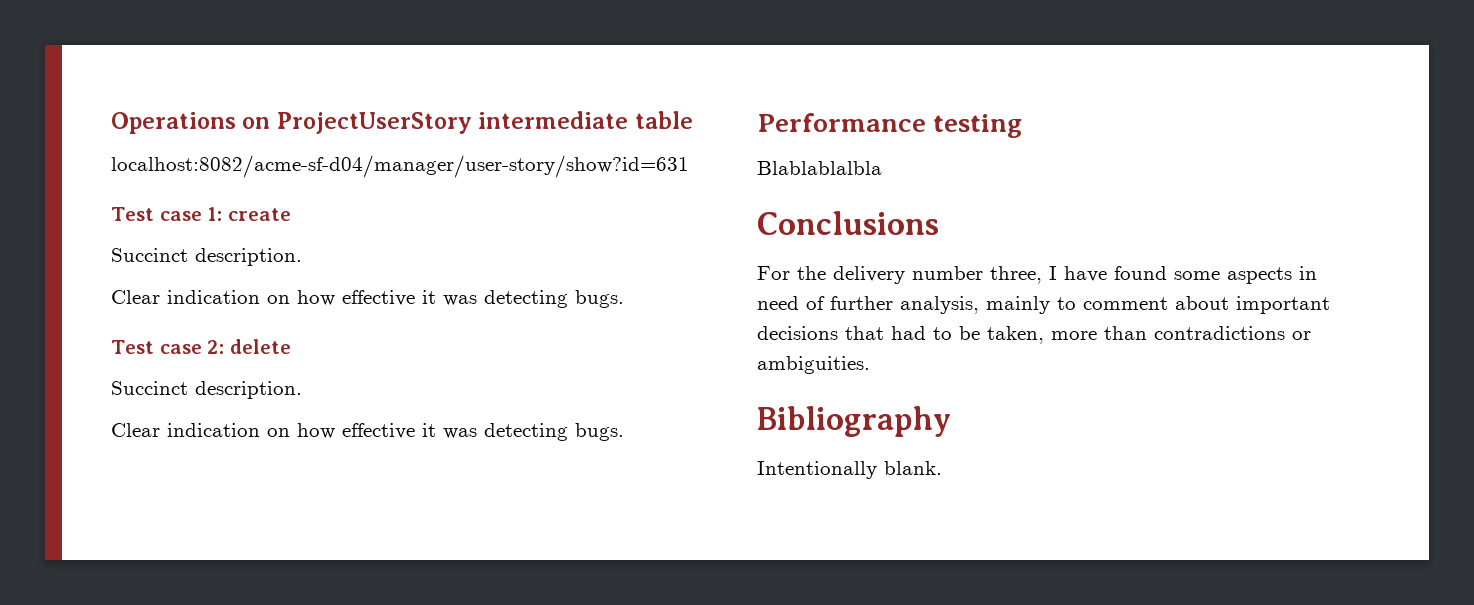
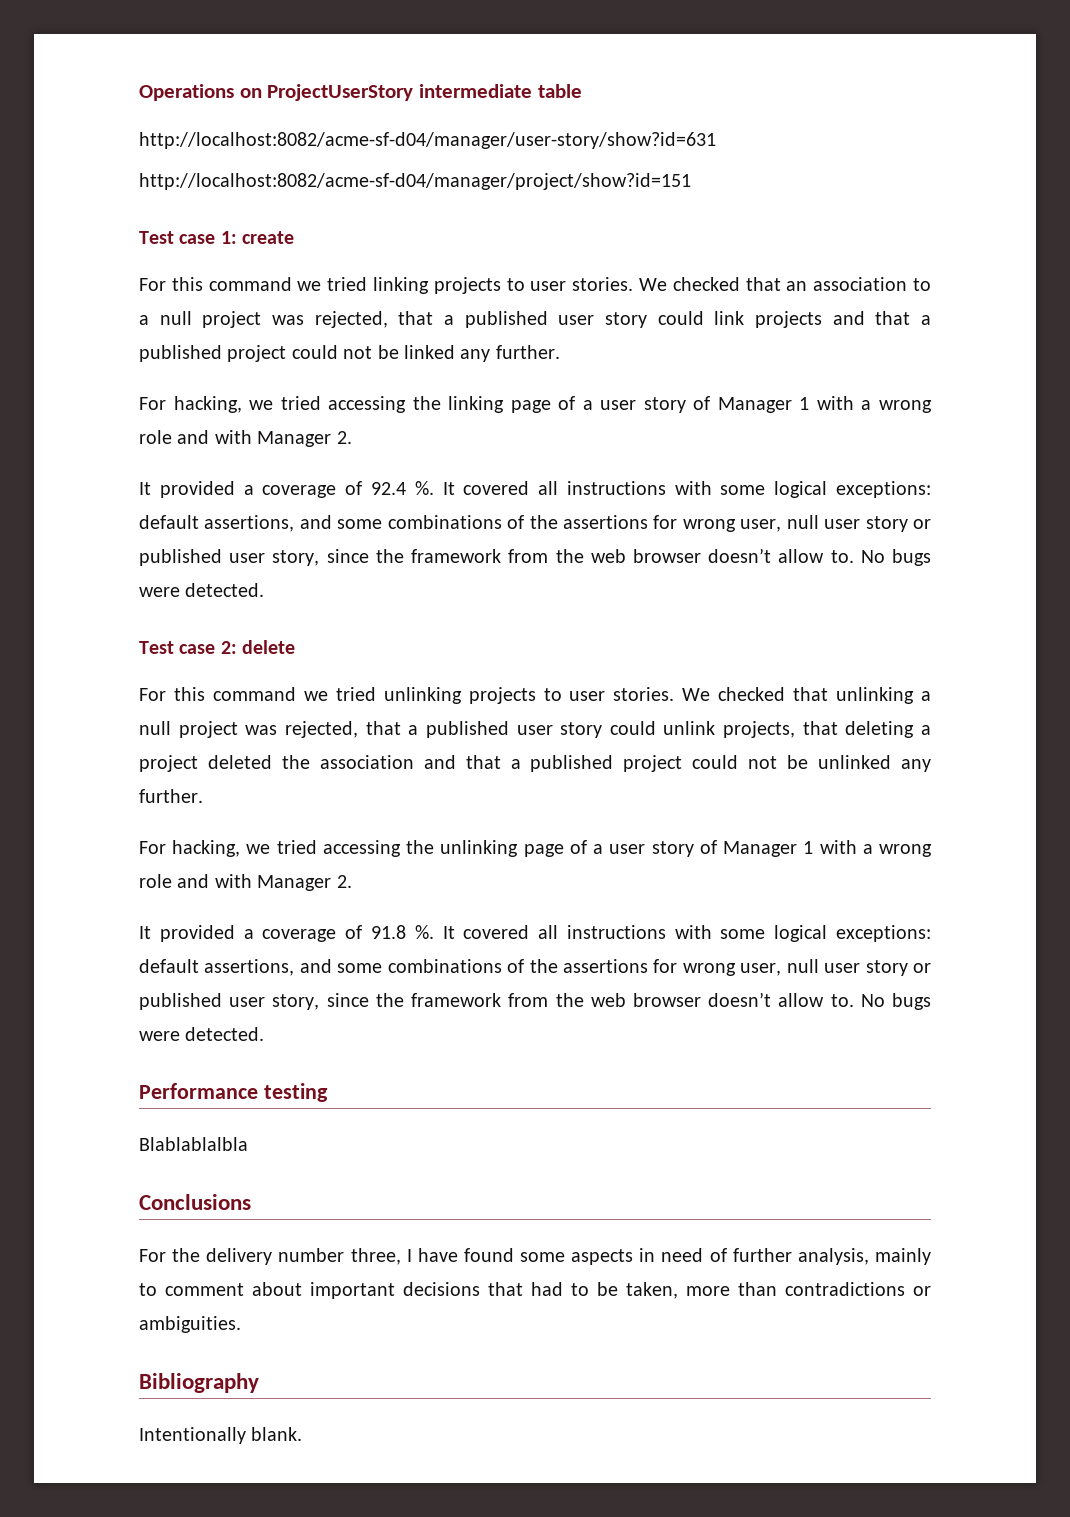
- localhost:8082/acme-sf-d04/manager/user-story/show?id=631
+ http://localhost:8082/acme-sf-d04/manager/user-story/show?id=631
+ http://localhost:8082/acme-sf-d04/manager/project/show?id=151
  Test case 1: create
- Succinct description.
- Clear indication on how effective it was detecting bugs.
+ For this command we tried linking projects to user stories. We checked that an association to a null project was rejected, that a published user story could link projects and that a published project could not be linked any further.
+ For hacking, we tried accessing the linking page of a user story of Manager 1 with a wrong role and with Manager 2.
+ It provided a coverage of 92.4 %. It covered all instructions with some logical exceptions: default assertions, and some combinations of the assertions for wrong user, null user story or published user story, since the framework from the web browser doesn’t allow to. No bugs were detected.
  Test case 2: delete
- Succinct description.
- Clear indication on how effective it was detecting bugs.
+ For this command we tried unlinking projects to user stories. We checked that unlinking a null project was rejected, that a published user story could unlink projects, that deleting a project deleted the association and that a published project could not be unlinked any further.
+ For hacking, we tried accessing the unlinking page of a user story of Manager 1 with a wrong role and with Manager 2.
+ It provided a coverage of 91.8 %. It covered all instructions with some logical exceptions: default assertions, and some combinations of the assertions for wrong user, null user story or published user story, since the framework from the web browser doesn’t allow to. No bugs were detected.

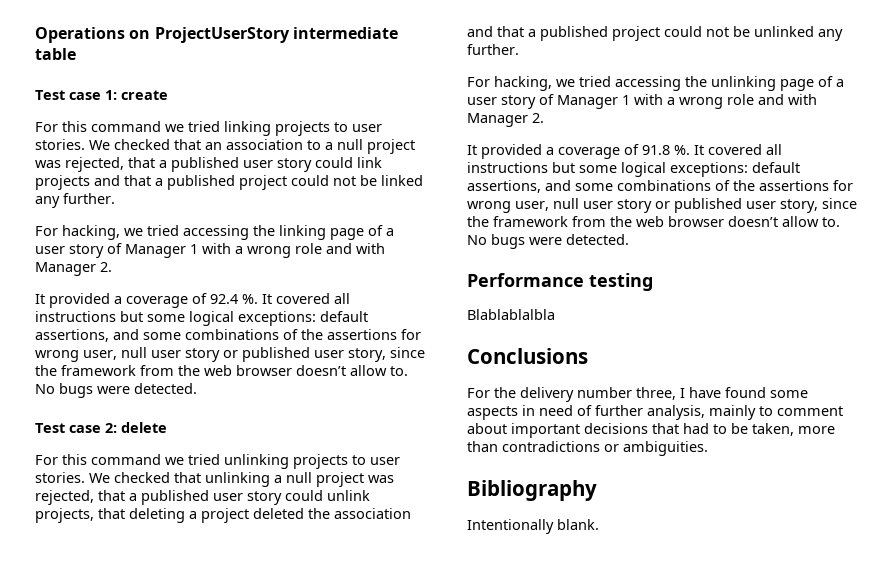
- http://localhost:8082/acme-sf-d04/manager/user-story/show?id=631
- http://localhost:8082/acme-sf-d04/manager/project/show?id=151
- It provided a coverage of 92.4 %. It covered all instructions with some logical exceptions: default assertions, and some combinations of the assertions for wrong user, null user story or published user story, since the framework from the web browser doesn’t allow to.
+ It provided a coverage of 92.4 %. It covered all instructions but some logical exceptions: default assertions, and some combinations of the assertions for wrong user, null user story or published user story, since the framework from the web browser doesn’t allow to.
- It provided a coverage of 91.8 %. It covered all instructions with some logical exceptions: default assertions, and some combinations of the assertions for wrong user, null user story or published user story, since the framework from the web browser doesn’t allow to.
+ It provided a coverage of 91.8 %. It covered all instructions but some logical exceptions: default assertions, and some combinations of the assertions for wrong user, null user story or published user story, since the framework from the web browser doesn’t allow to.

